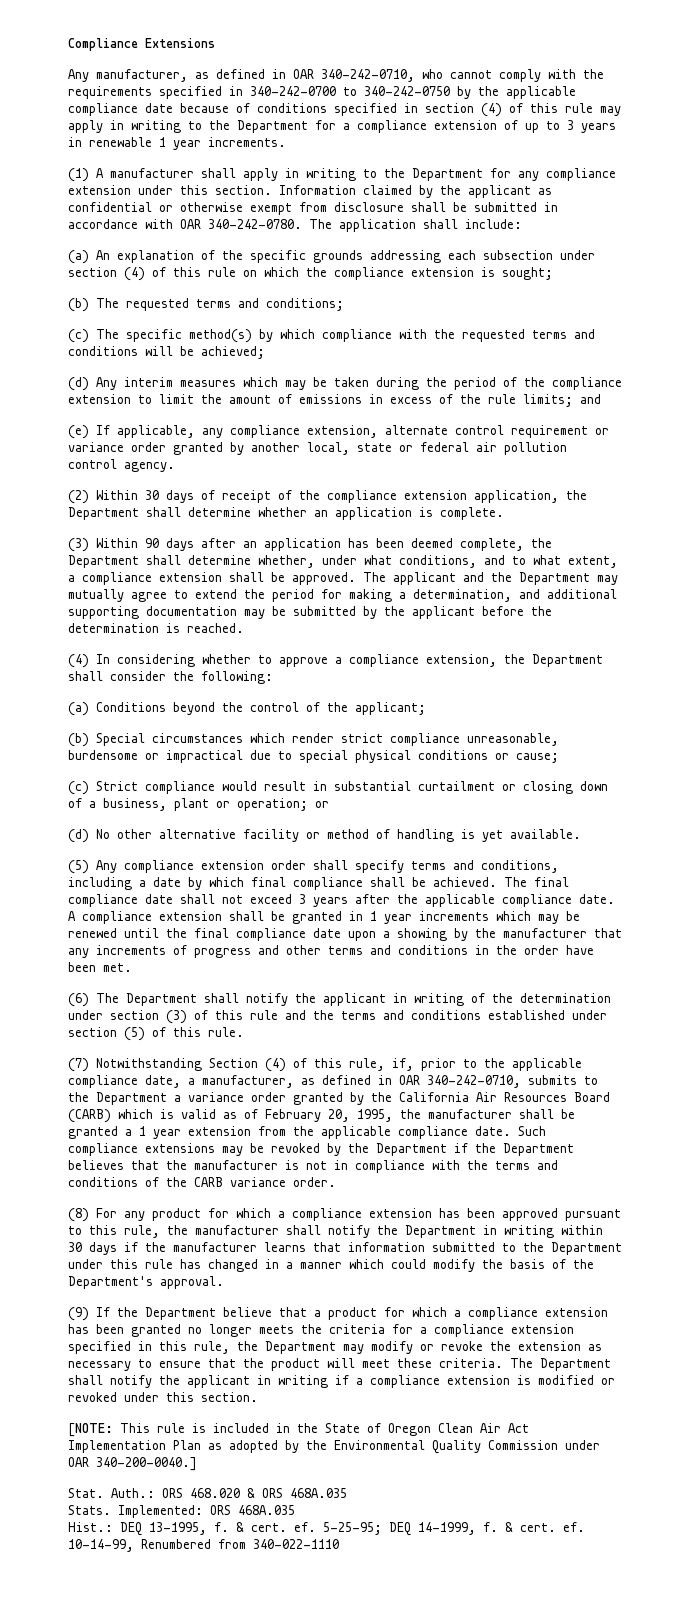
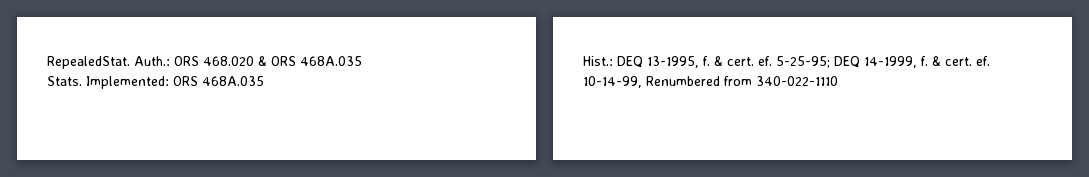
- Compliance Extensions
- Any manufacturer, as defined in OAR 340-242-0710, who cannot comply with the requirements specified in 340-242-0700 to 340-242-0750 by the applicable compliance date because of conditions specified in section (4) of this rule may apply in writing to the Department for a compliance extension of up to 3 years in renewable 1 year increments.
- (1) A manufacturer shall apply in writing to the Department for any compliance extension under this section. Information claimed by the applicant as confidential or otherwise exempt from disclosure shall be submitted in accordance with OAR 340-242-0780. The application shall include:
- (a) An explanation of the specific grounds addressing each subsection under section (4) of this rule on which the compliance extension is sought;
- (b) The requested terms and conditions;
- (c) The specific method(s) by which compliance with the requested terms and conditions will be achieved;
- (d) Any interim measures which may be taken during the period of the compliance extension to limit the amount of emissions in excess of the rule limits; and
- (e) If applicable, any compliance extension, alternate control requirement or variance order granted by another local, state or federal air pollution control agency.
- (2) Within 30 days of receipt of the compliance extension application, the Department shall determine whether an application is complete.
- (3) Within 90 days after an application has been deemed complete, the Department shall determine whether, under what conditions, and to what extent, a compliance extension shall be approved. The applicant and the Department may mutually agree to extend the period for making a determination, and additional supporting documentation may be submitted by the applicant before the determination is reached.
- (4) In considering whether to approve a compliance extension, the Department shall consider the following:
- (a) Conditions beyond the control of the applicant;
- (b) Special circumstances which render strict compliance unreasonable, burdensome or impractical due to special physical conditions or cause;
- (c) Strict compliance would result in substantial curtailment or closing down of a business, plant or operation; or
- (d) No other alternative facility or method of handling is yet available.
- (5) Any compliance extension order shall specify terms and conditions, including a date by which final compliance shall be achieved. The final compliance date shall not exceed 3 years after the applicable compliance date. A compliance extension shall be granted in 1 year increments which may be renewed until the final compliance date upon a showing by the manufacturer that any increments of progress and other terms and conditions in the order have been met.
- (6) The Department shall notify the applicant in writing of the determination under section (3) of this rule and the terms and conditions established under section (5) of this rule.
- (7) Notwithstanding Section (4) of this rule, if, prior to the applicable compliance date, a manufacturer, as defined in OAR 340-242-0710, submits to the Department a variance order granted by the California Air Resources Board (CARB) which is valid as of February 20, 1995, the manufacturer shall be granted a 1 year extension from the applicable compliance date. Such compliance extensions may be revoked by the Department if the Department believes that the manufacturer is not in compliance with the terms and conditions of the CARB variance order.
- (8) For any product for which a compliance extension has been approved pursuant to this rule, the manufacturer shall notify the Department in writing within 30 days if the manufacturer learns that information submitted to the Department under this rule has changed in a manner which could modify the basis of the Department's approval.
- (9) If the Department believe that a product for which a compliance extension has been granted no longer meets the criteria for a compliance extension specified in this rule, the Department may modify or revoke the extension as necessary to ensure that the product will meet these criteria. The Department shall notify the applicant in writing if a compliance extension is modified or revoked under this section.
- [NOTE: This rule is included in the State of Oregon Clean Air Act Implementation Plan as adopted by the Environmental Quality Commission under OAR 340-200-0040.]
- Stat.
+ RepealedStat.

